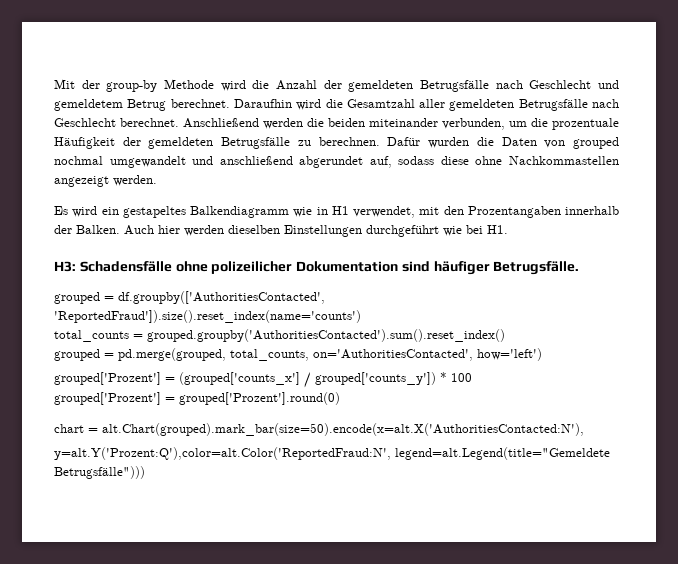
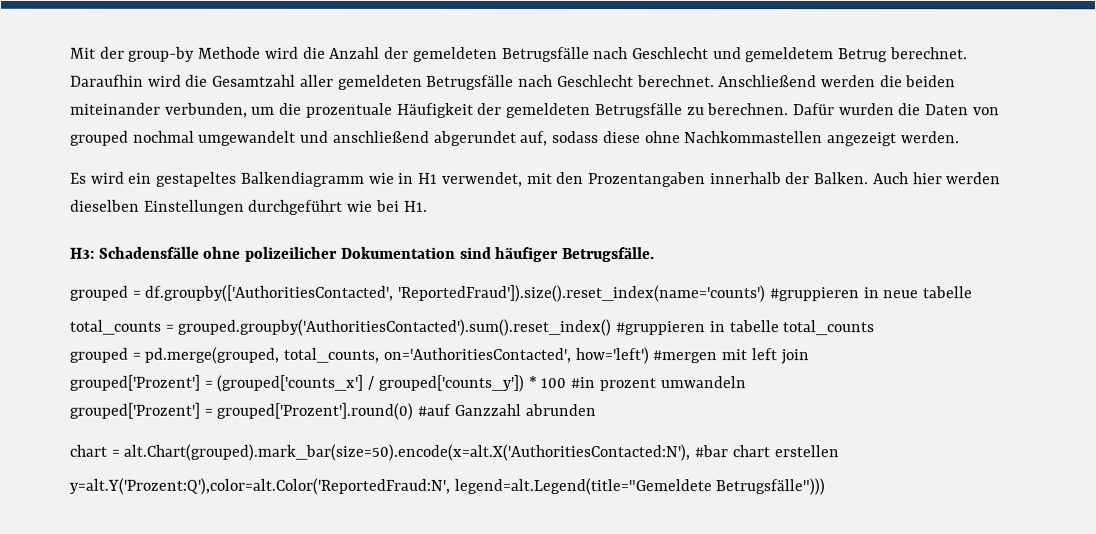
- grouped = df.groupby(['AuthoritiesContacted', 'ReportedFraud']).size().reset_index(name='counts')
+ grouped = df.groupby(['AuthoritiesContacted', 'ReportedFraud']).size().reset_index(name='counts') #gruppieren in neue tabelle
- total_counts = grouped.groupby('AuthoritiesContacted').sum().reset_index()
+ total_counts = grouped.groupby('AuthoritiesContacted').sum().reset_index() #gruppieren in tabelle total_counts
- grouped = pd.merge(grouped, total_counts, on='AuthoritiesContacted', how='left')
+ grouped = pd.merge(grouped, total_counts, on='AuthoritiesContacted', how='left') #mergen mit left join
- grouped['Prozent'] = (grouped['counts_x'] / grouped['counts_y']) * 100
+ grouped['Prozent'] = (grouped['counts_x'] / grouped['counts_y']) * 100 #in prozent umwandeln
- grouped['Prozent'] = grouped['Prozent'].round(0)
+ grouped['Prozent'] = grouped['Prozent'].round(0) #auf Ganzzahl abrunden
- chart = alt.Chart(grouped).mark_bar(size=50).encode(x=alt.X('AuthoritiesContacted:N'),
+ chart = alt.Chart(grouped).mark_bar(size=50).encode(x=alt.X('AuthoritiesContacted:N'), #bar chart erstellen

